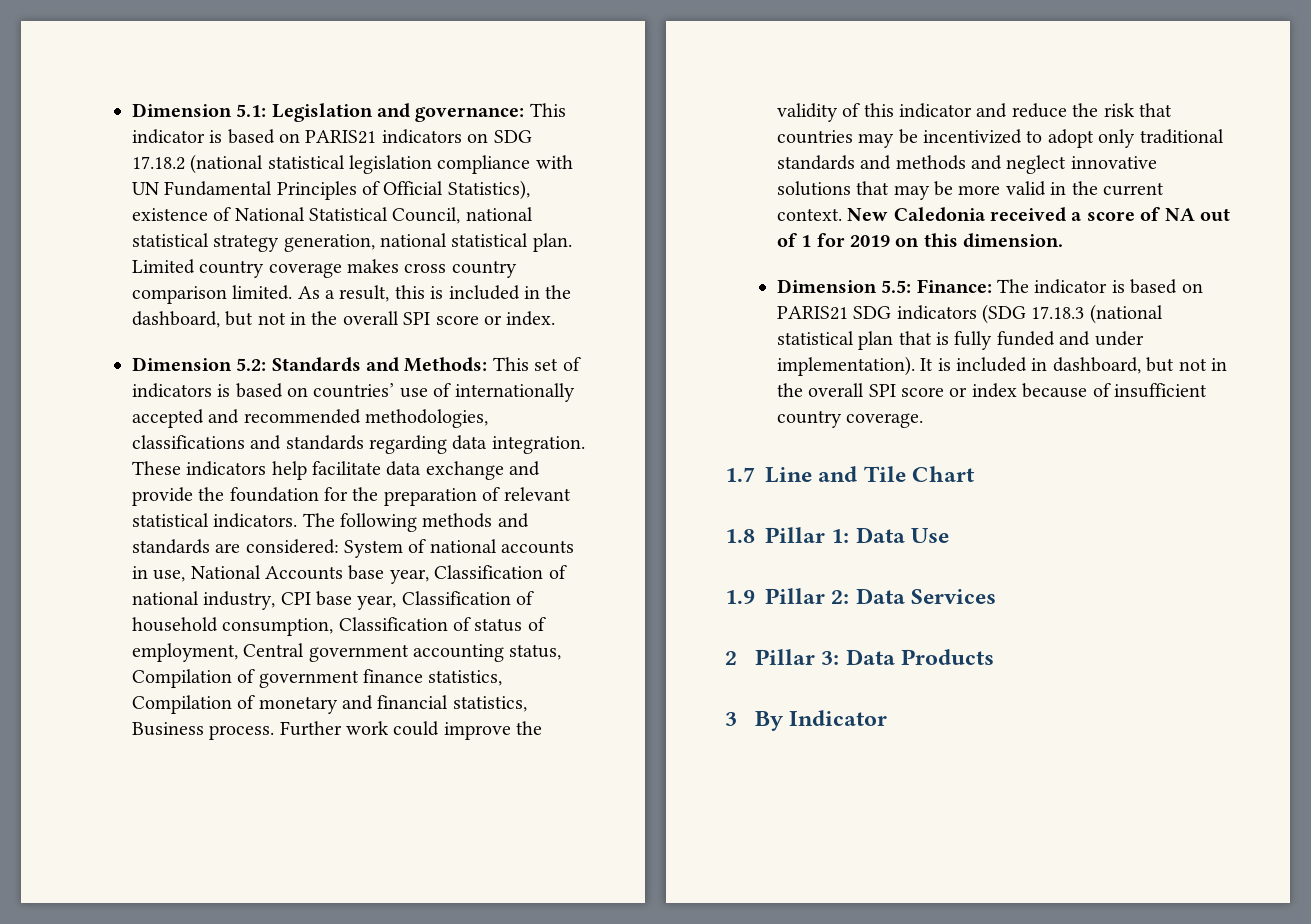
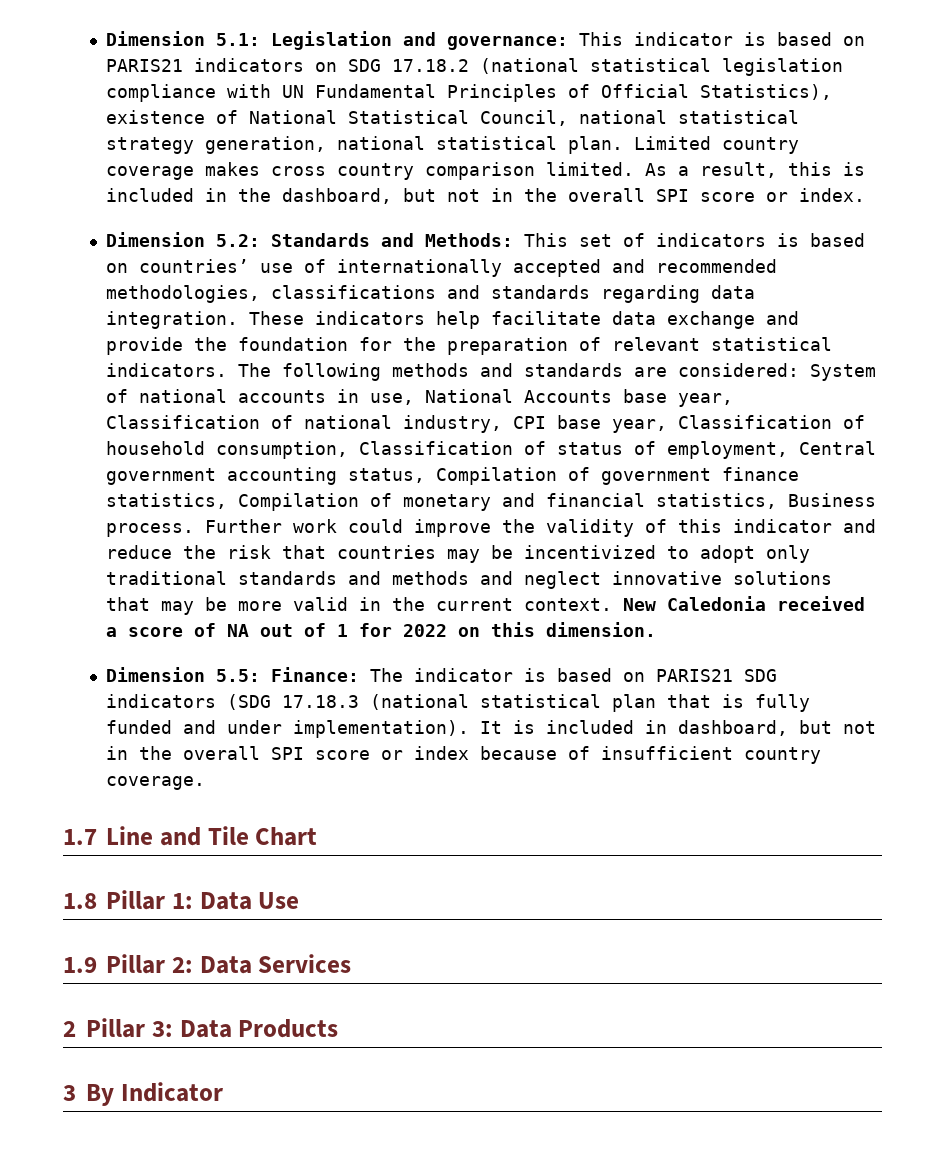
- New Caledonia received a score of NA out of 1 for 2019 on this dimension.
+ New Caledonia received a score of NA out of 1 for 2022 on this dimension.

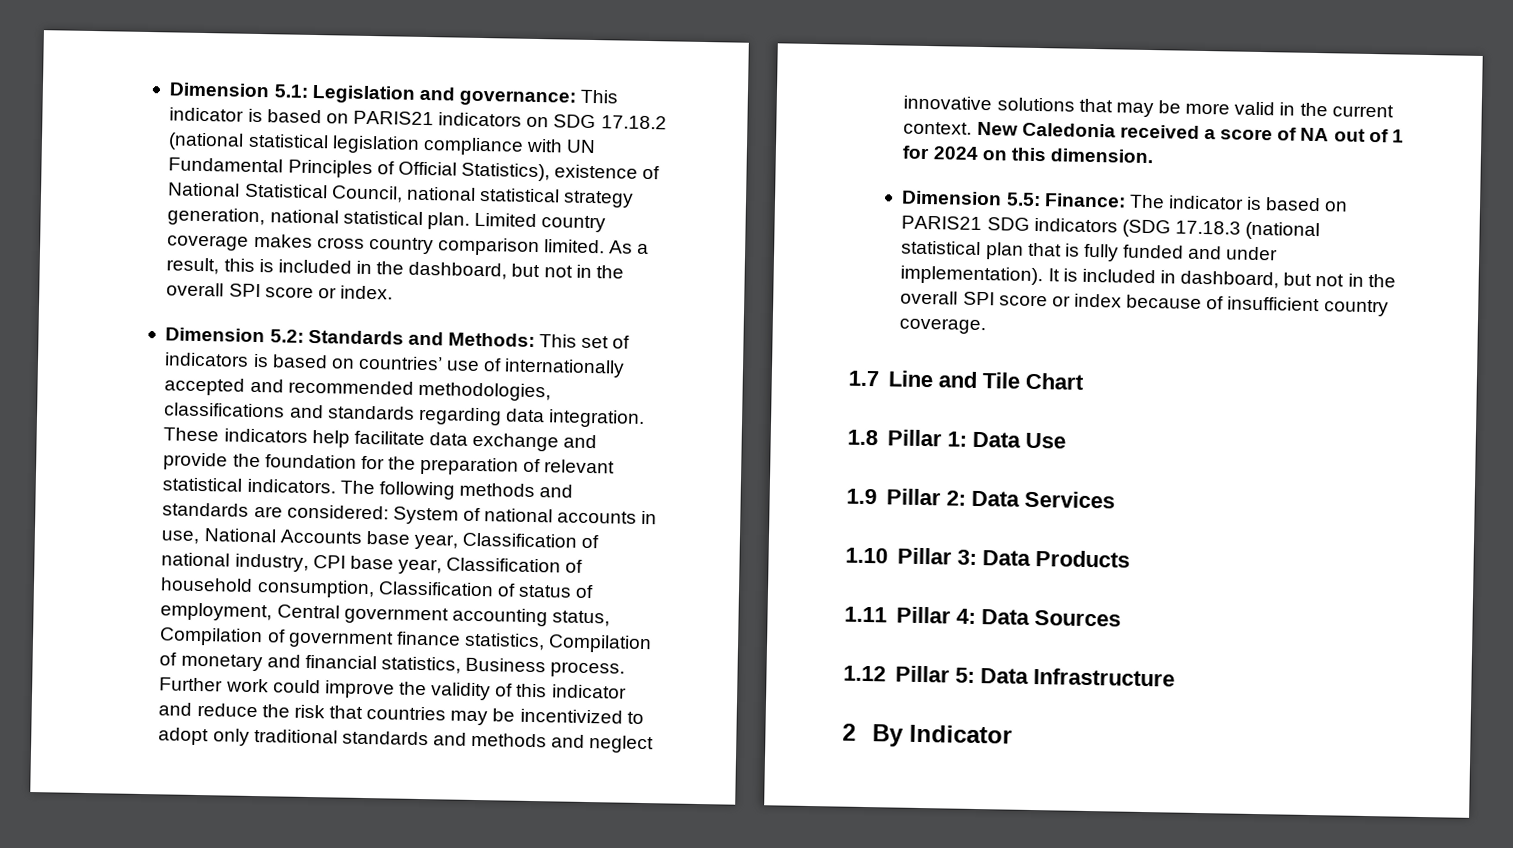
- New Caledonia received a score of NA out of 1 for 2022 on this dimension.
+ New Caledonia received a score of NA out of 1 for 2024 on this dimension.
- 2 Pillar 3: Data Products
+ 1.10 Pillar 3: Data Products
- 3 By Indicator
+ 1.11 Pillar 4: Data Sources
+ 1.12 Pillar 5: Data Infrastructure
+ 2 By Indicator

